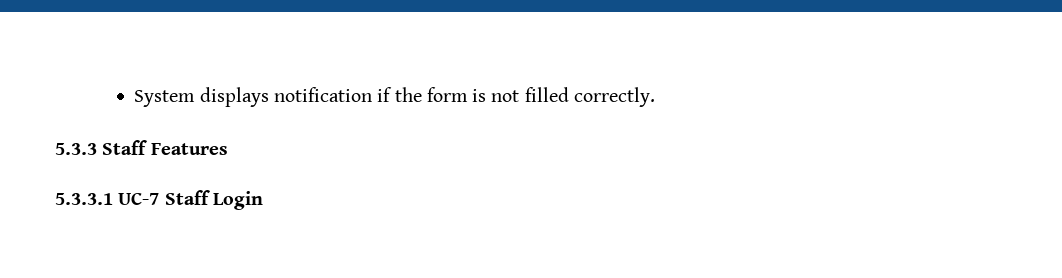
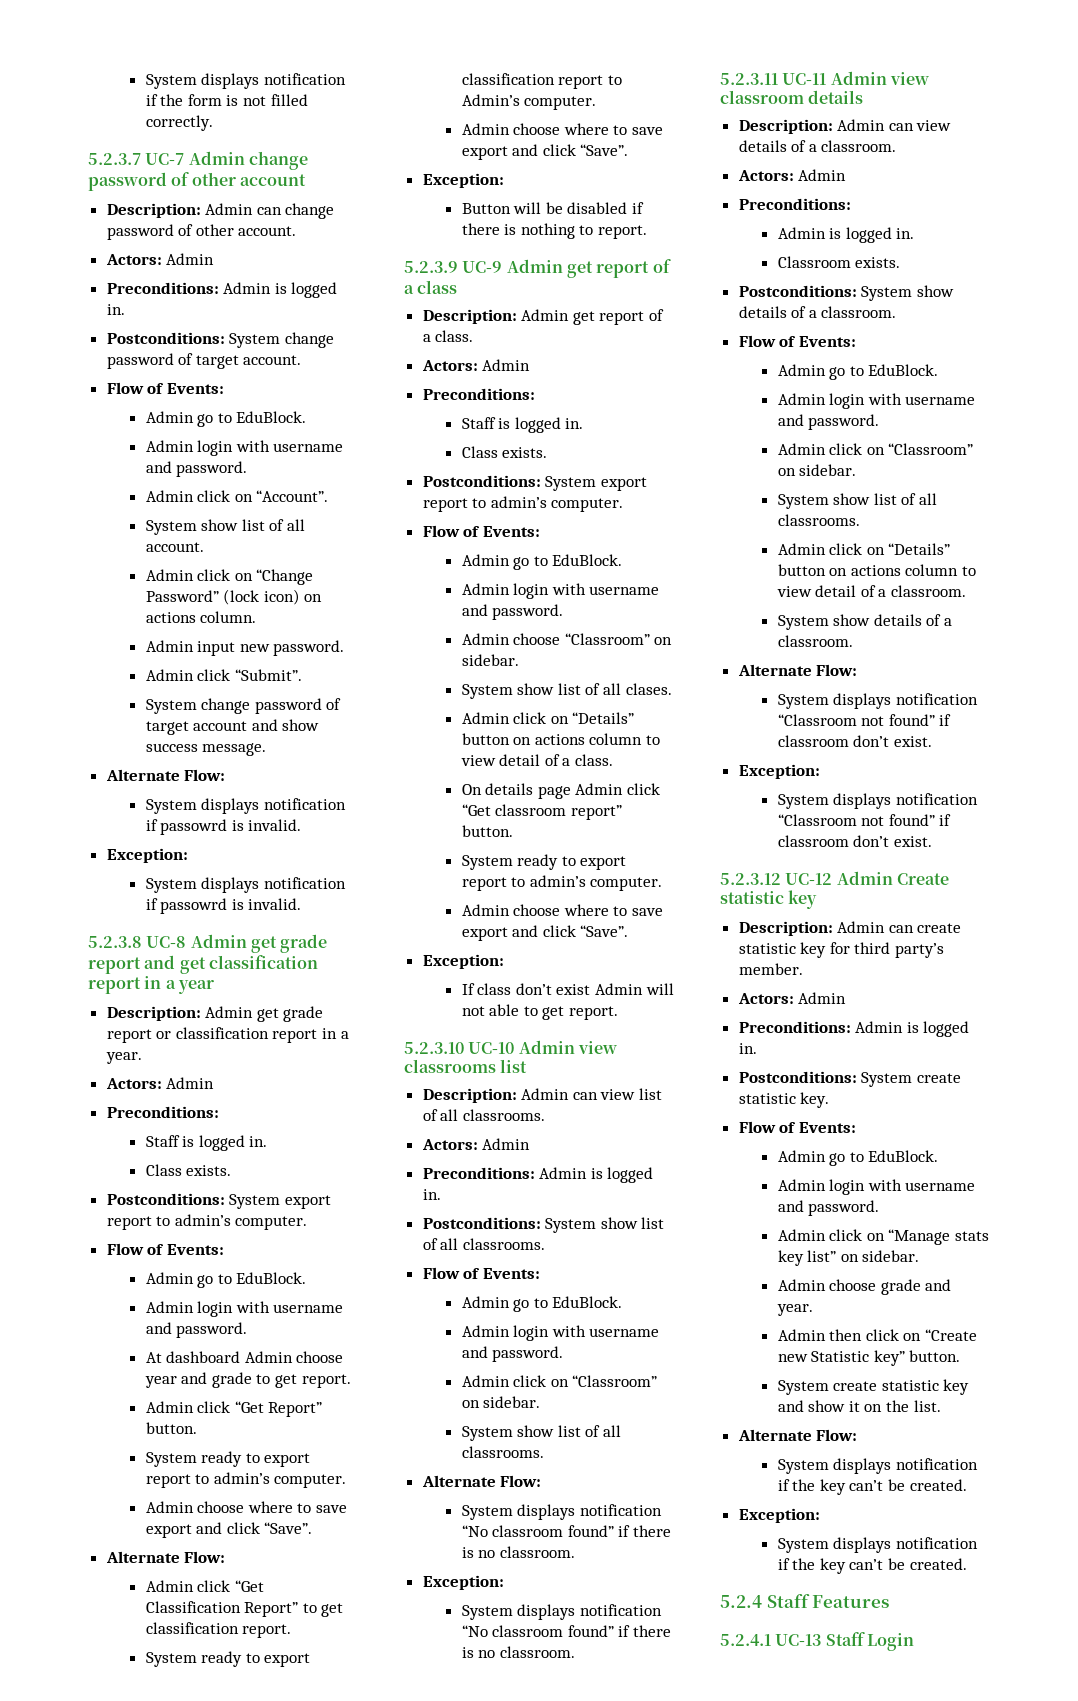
- 5.3.3 Staff Features
+ 5.2.3.7 UC-7 Admin change password of other account
+ Description: Admin can change password of other account.
+ Actors: Admin
+ Preconditions: Admin is logged in.
+ Postconditions: System change password of target account.
+ Flow of Events:
+ Admin go to EduBlock.
+ Admin login with username and password.
+ Admin click on “Account”.
+ System show list of all account.
+ Admin click on “Change Password” (lock icon) on actions column.
+ Admin input new password.
+ Admin click “Submit”.
+ System change password of target account and show success message.
+ Alternate Flow:
+ System displays notification if passowrd is invalid.
+ Exception:
+ System displays notification if passowrd is invalid.
+ 5.2.3.8 UC-8 Admin get grade report and get classification report in a year
+ Description: Admin get grade report or classification report in a year.
+ Actors: Admin
+ Preconditions:
+ Staff is logged in.
+ Class exists.
+ Postconditions: System export report to admin’s computer.
+ Flow of Events:
+ Admin go to EduBlock.
+ Admin login with username and password.
+ At dashboard Admin choose year and grade to get report.
+ Admin click “Get Report” button.
+ System ready to export report to admin’s computer.
+ Admin choose where to save export and click “Save”.
+ Alternate Flow:
+ Admin click “Get Classification Report” to get classification report.
+ System ready to export classification report to Admin’s computer.
+ Admin choose where to save export and click “Save”.
+ Exception:
+ Button will be disabled if there is nothing to report.
+ 5.2.3.9 UC-9 Admin get report of a class
+ Description: Admin get report of a class.
+ Actors: Admin
+ Preconditions:
+ Staff is logged in.
+ Class exists.
+ Postconditions: System export report to admin’s computer.
+ Flow of Events:
+ Admin go to EduBlock.
+ Admin login with username and password.
+ Admin choose “Classroom” on sidebar.
+ System show list of all clases.
+ Admin click on “Details” button on actions column to view detail of a class.
+ On details page Admin click “Get classroom report” button.
+ System ready to export report to admin’s computer.
+ Admin choose where to save export and click “Save”.
+ Exception:
+ If class don’t exist Admin will not able to get report.
+ 5.2.3.10 UC-10 Admin view classrooms list
+ Description: Admin can view list of all classrooms.
+ Actors: Admin
+ Preconditions: Admin is logged in.
+ Postconditions: System show list of all classrooms.
+ Flow of Events:
+ Admin go to EduBlock.
+ Admin login with username and password.
+ Admin click on “Classroom” on sidebar.
+ System show list of all classrooms.
+ Alternate Flow:
+ System displays notification “No classroom found” if there is no classroom.
+ Exception:
+ System displays notification “No classroom found” if there is no classroom.
+ 5.2.3.11 UC-11 Admin view classroom details
+ Description: Admin can view details of a classroom.
+ Actors: Admin
+ Preconditions:
+ Admin is logged in.
+ Classroom exists.
+ Postconditions: System show details of a classroom.
+ Flow of Events:
+ Admin go to EduBlock.
+ Admin login with username and password.
+ Admin click on “Classroom” on sidebar.
+ System show list of all classrooms.
+ Admin click on “Details” button on actions column to view detail of a classroom.
+ System show details of a classroom.
+ Alternate Flow:
+ System displays notification “Classroom not found” if classroom don’t exist.
+ Exception:
+ System displays notification “Classroom not found” if classroom don’t exist.
+ 5.2.3.12 UC-12 Admin Create statistic key
+ Description: Admin can create statistic key for third party’s member.
+ Actors: Admin
+ Preconditions: Admin is logged in.
+ Postconditions: System create statistic key.
+ Flow of Events:
+ Admin go to EduBlock.
+ Admin login with username and password.
+ Admin click on “Manage stats key list” on sidebar.
+ Admin choose grade and year.
+ Admin then click on “Create new Statistic key” button.
+ System create statistic key and show it on the list.
+ Alternate Flow:
+ System displays notification if the key can’t be created.
+ Exception:
+ System displays notification if the key can’t be created.
+ 5.2.4 Staff Features
- 5.3.3.1 UC-7 Staff Login
+ 5.2.4.1 UC-13 Staff Login

